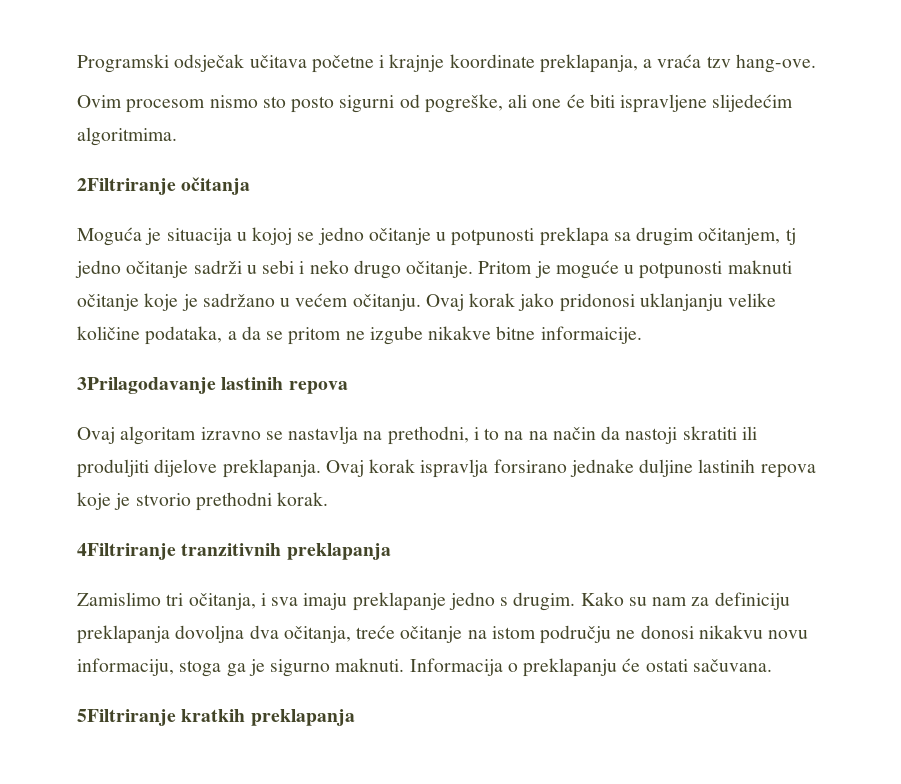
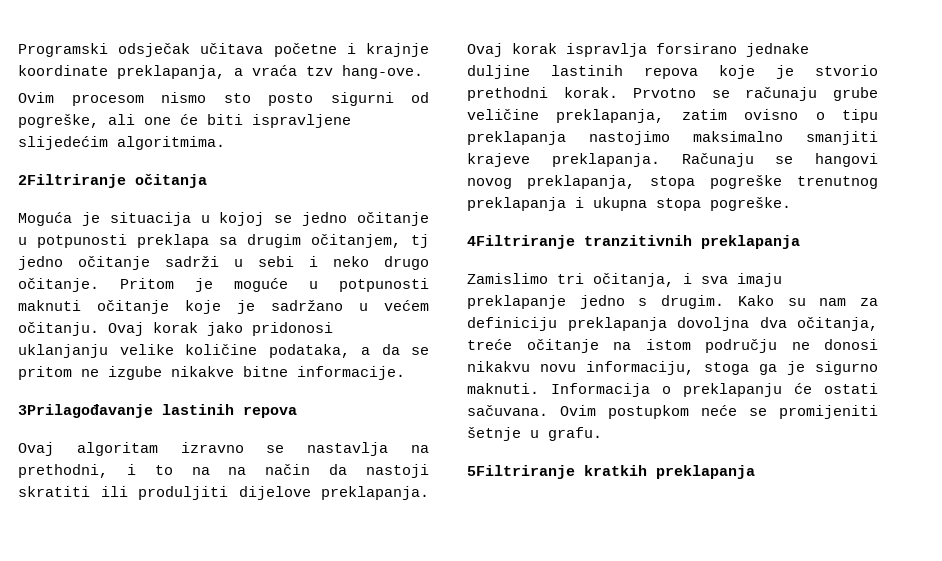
- Ovaj korak jako pridonosi uklanjanju velike količine podataka, a da se pritom ne izgube nikakve bitne informaicije.
- 3Prilagodavanje lastinih repova
+ Ovaj korak jako pridonosi uklanjanju velike količine podataka, a da se pritom ne izgube nikakve bitne informacije.
+ 3Prilagođavanje lastinih repova
+ Prvotno se računaju grube veličine preklapanja, zatim ovisno o tipu preklapanja nastojimo maksimalno smanjiti krajeve preklapanja. Računaju se hangovi novog preklapanja, stopa pogreške trenutnog preklapanja i ukupna stopa pogreške.
+ Ovim postupkom neće se promijeniti šetnje u grafu.

